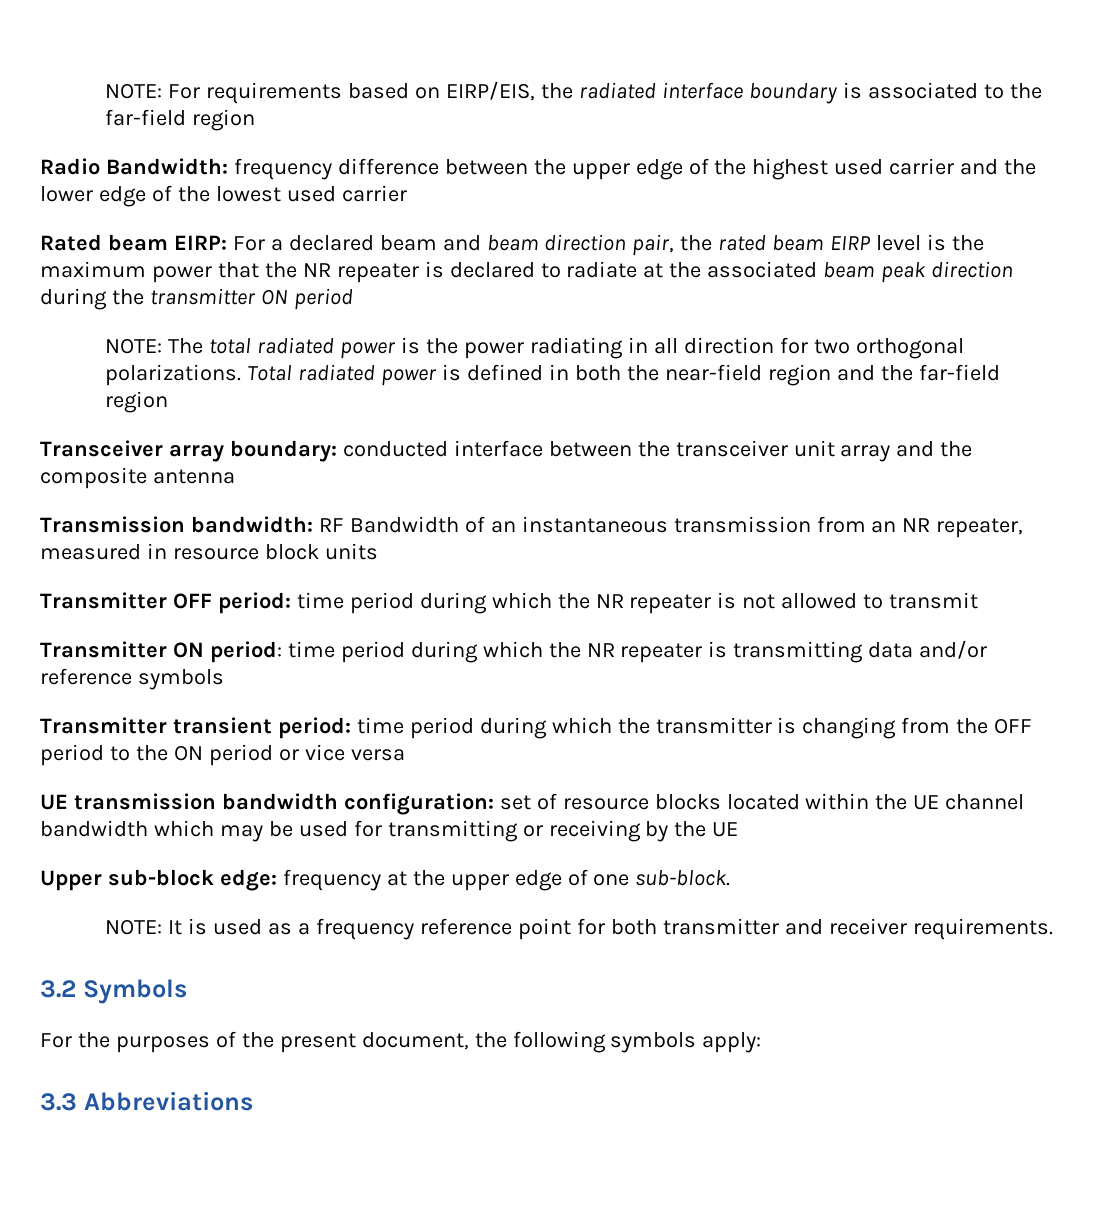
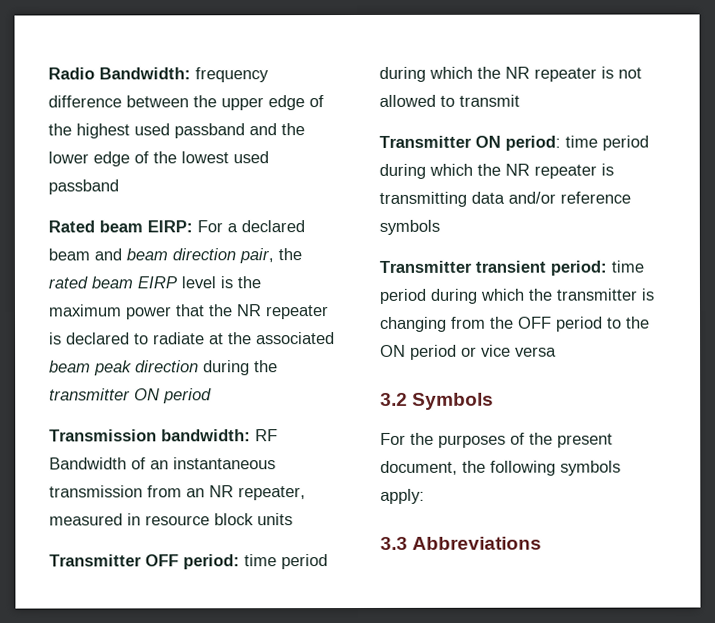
- NOTE: For requirements based on EIRP/EIS, the radiated interface boundary is associated to the far-field region
- Radio Bandwidth: frequency difference between the upper edge of the highest used carrier and the lower edge of the lowest used carrier
+ Radio Bandwidth: frequency difference between the upper edge of the highest used passband and the lower edge of the lowest used passband
- NOTE: The total radiated power is the power radiating in all direction for two orthogonal polarizations. Total radiated power is defined in both the near-field region and the far-field region
- Transceiver array boundary: conducted interface between the transceiver unit array and the composite antenna
- UE transmission bandwidth configuration: set of resource blocks located within the UE channel bandwidth which may be used for transmitting or receiving by the UE
- Upper sub-block edge: frequency at the upper edge of one sub-block.
- NOTE: It is used as a frequency reference point for both transmitter and receiver requirements.

